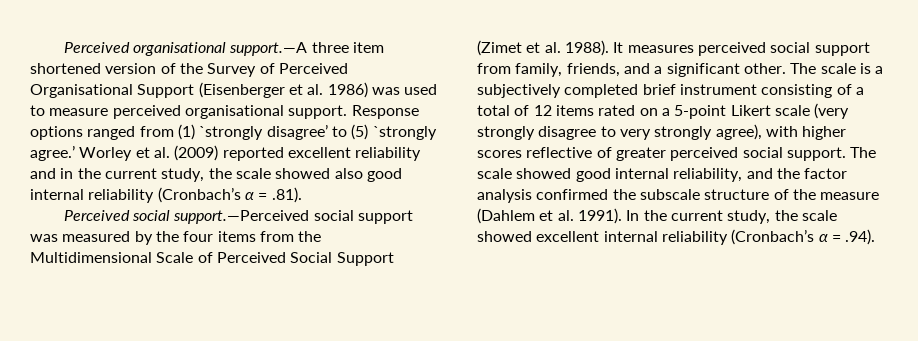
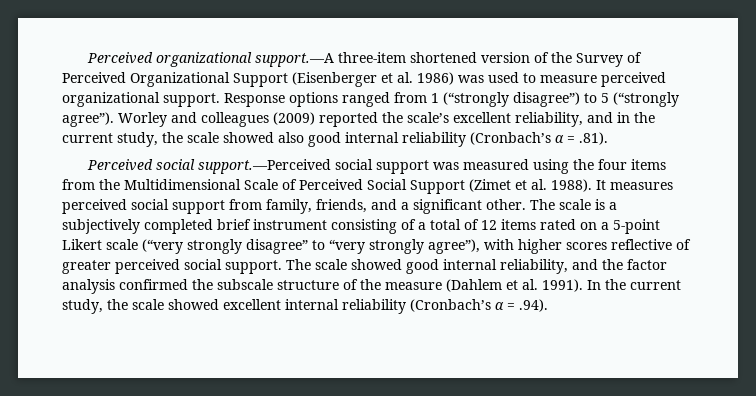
- Perceived organisational support.—A three item shortened version of the Survey of Perceived Organisational Support (Eisenberger et al. 1986) was used to measure perceived organisational support.
+ Perceived organizational support.—A three-item shortened version of the Survey of Perceived Organizational Support (Eisenberger et al. 1986) was used to measure perceived organizational support.
- Response options ranged from (1) `strongly disagree’ to (5) `strongly agree.’ Worley et al. (2009) reported excellent reliability and in the current study, the scale showed also good internal reliability (Cronbach’s α = .81).
+ Response options ranged from 1 (“strongly disagree”) to 5 (“strongly agree”). Worley and colleagues (2009) reported the scale’s excellent reliability, and in the current study, the scale showed also good internal reliability (Cronbach’s α = .81).
- Perceived social support.—Perceived social support was measured by the four items from the Multidimensional Scale of Perceived Social Support (Zimet et al. 1988).
+ Perceived social support.—Perceived social support was measured using the four items from the Multidimensional Scale of Perceived Social Support (Zimet et al. 1988).
- The scale is a subjectively completed brief instrument consisting of a total of 12 items rated on a 5-point Likert scale (very strongly disagree to very strongly agree), with higher scores reflective of greater perceived social support.
+ The scale is a subjectively completed brief instrument consisting of a total of 12 items rated on a 5-point Likert scale (“very strongly disagree” to “very strongly agree”), with higher scores reflective of greater perceived social support.

